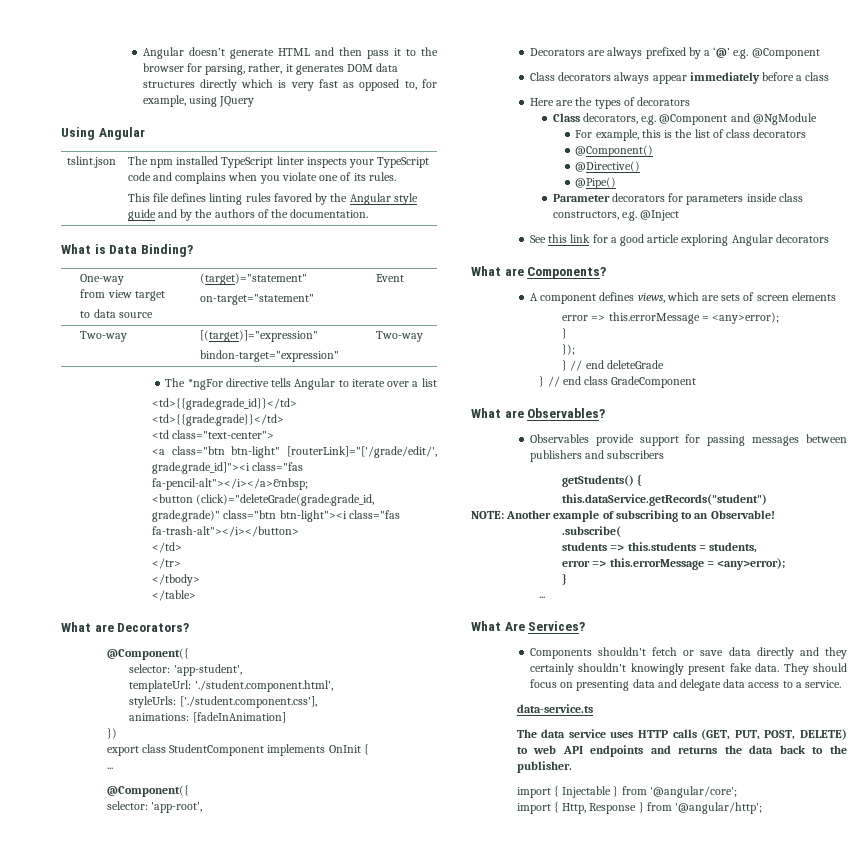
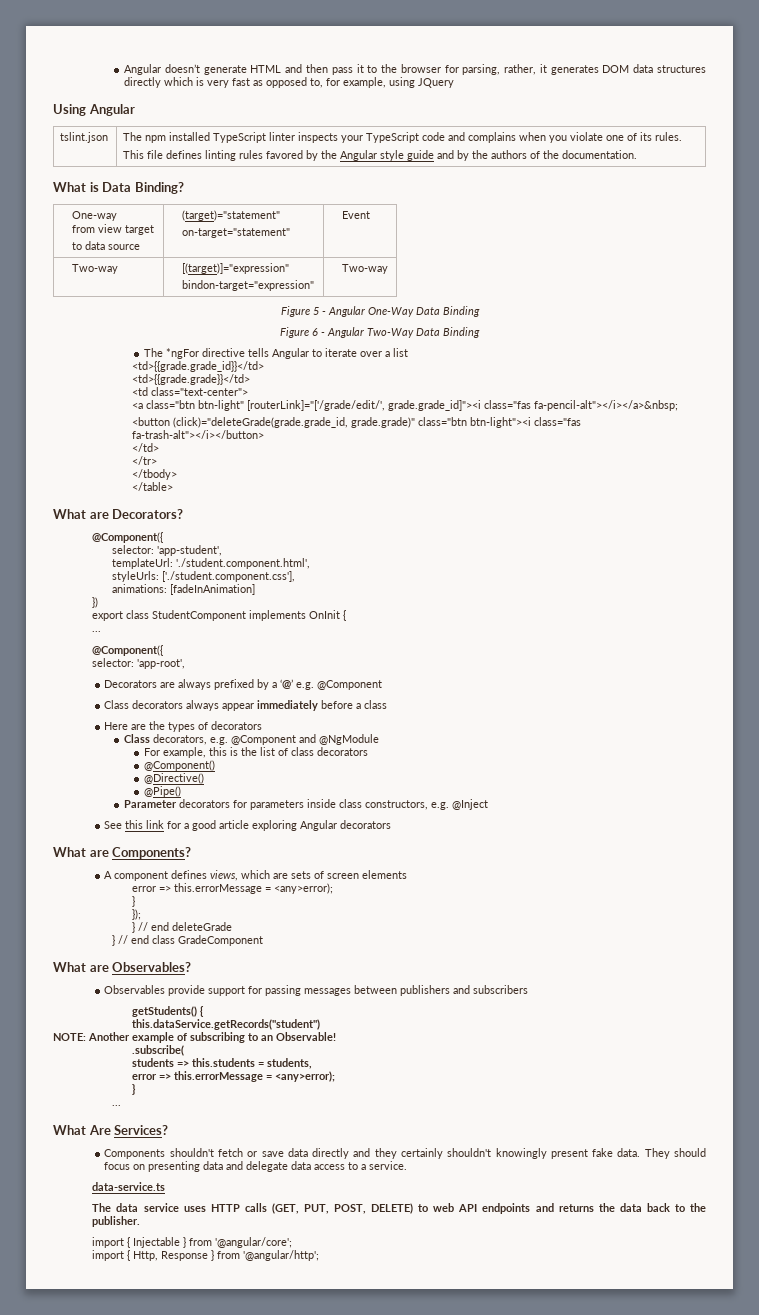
+ Figure 5 - Angular One-Way Data Binding
+ Figure 6 - Angular Two-Way Data Binding

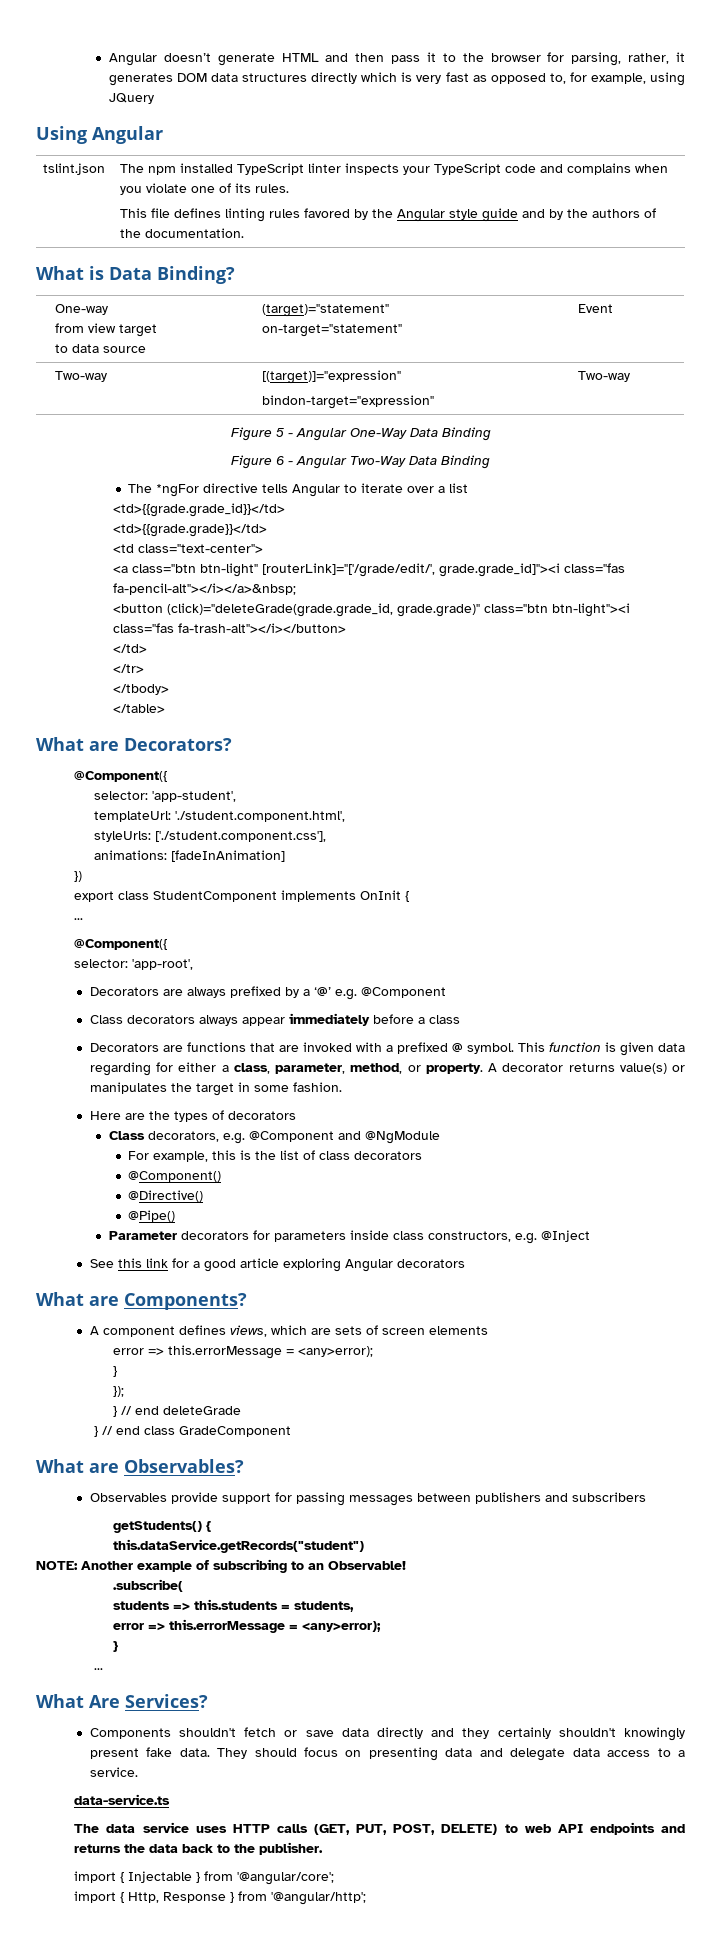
+ Decorators are functions that are invoked with a prefixed @ symbol. This function is given data regarding for either a class, parameter, method, or property. A decorator returns value(s) or manipulates the target in some fashion.

